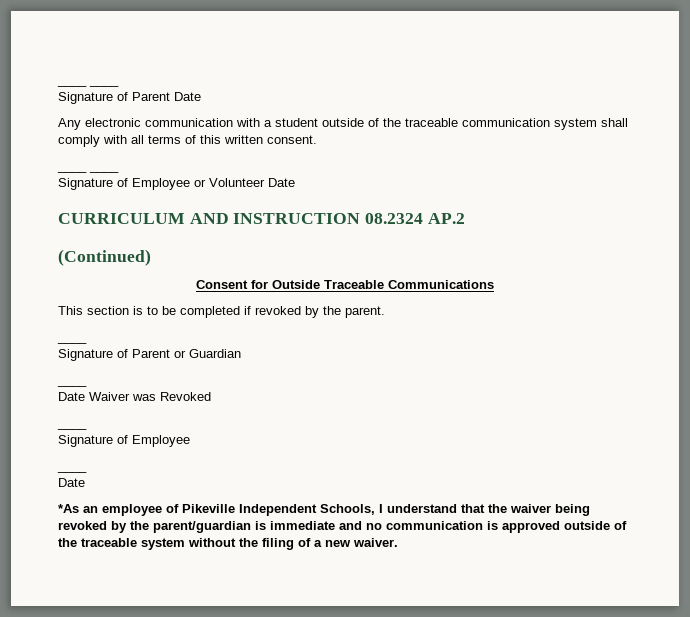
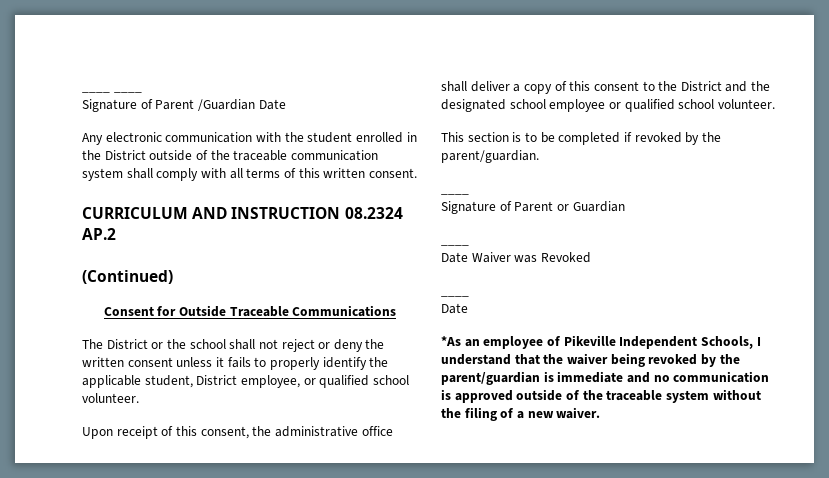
- Signature of Parent Date
+ Signature of Parent /Guardian Date
- Any electronic communication with a student outside of the traceable communication system shall comply with all terms of this written consent.
- ____ ____
- Signature of Employee or Volunteer Date
+ Any electronic communication with the student enrolled in the District outside of the traceable communication system shall comply with all terms of this written consent.
+ The District or the school shall not reject or deny the written consent unless it fails to properly identify the applicable student, District employee, or qualified school volunteer.
+ Upon receipt of this consent, the administrative office shall deliver a copy of this consent to the District and the designated school employee or qualified school volunteer.
- This section is to be completed if revoked by the parent.
+ This section is to be completed if revoked by the parent/guardian.
  Date Waiver was Revoked
- ____
- Signature of Employee

